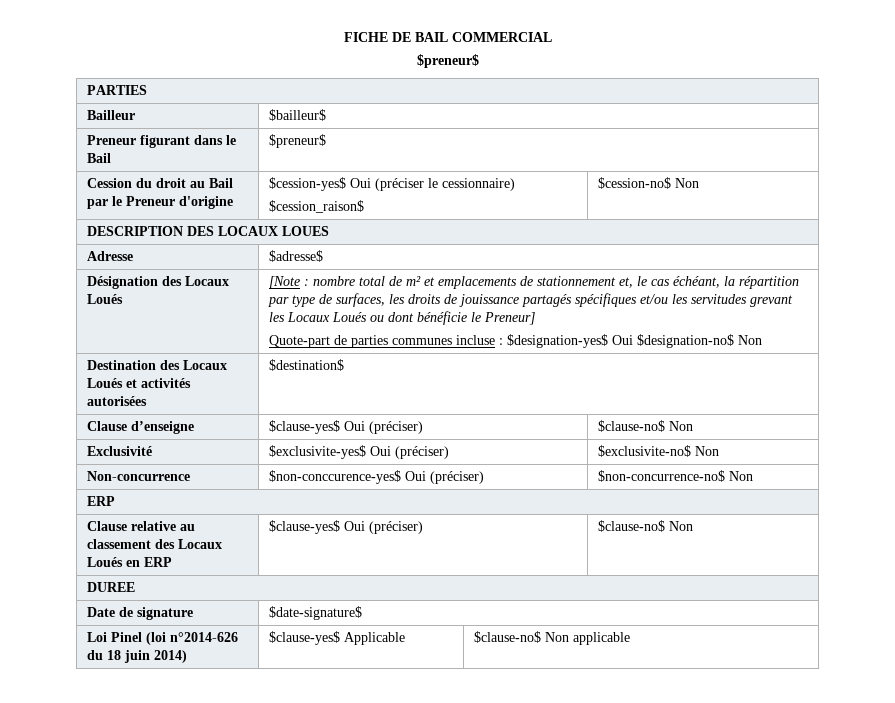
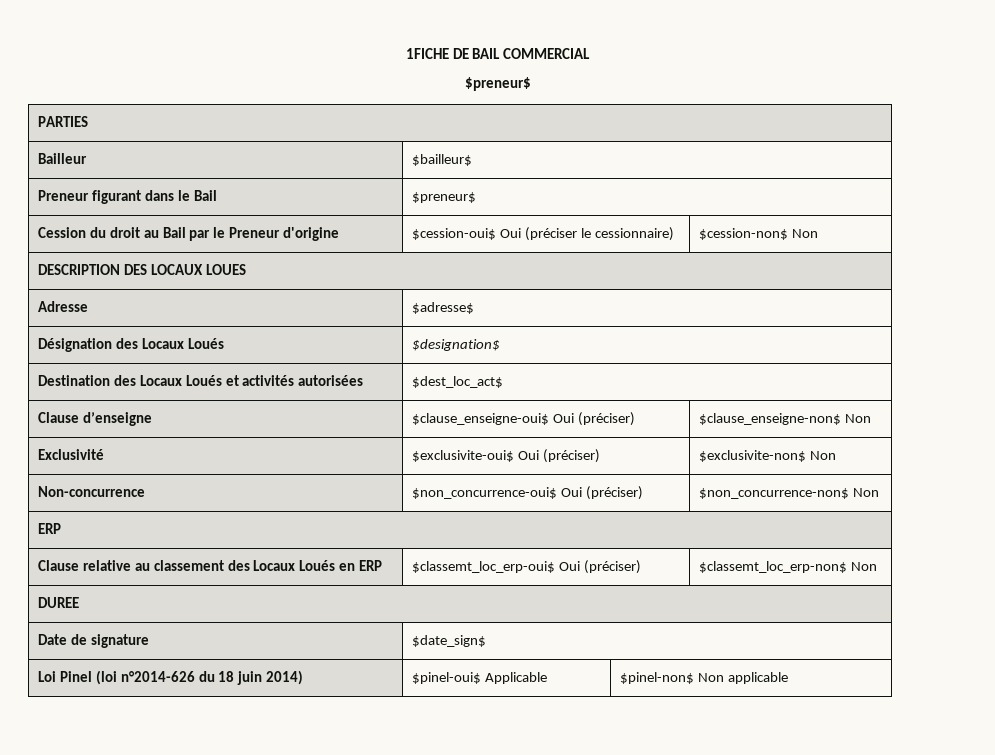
- FICHE DE BAIL COMMERCIAL
+ 1FICHE DE BAIL COMMERCIAL
- Cession du droit au Bail par le Preneur d'origine | $cession-yes$ Oui (préciser le cessionnaire)
- $cession_raison$ | $cession-no$ Non
+ Cession du droit au Bail par le Preneur d'origine | $cession-oui$ Oui (préciser le cessionnaire) | $cession-non$ Non
- [Note : nombre total de m² et emplacements de stationnement et, le cas échéant, la répartition par type de surfaces, les droits de jouissance partagés spécifiques et/ou les servitudes grevant les Locaux Loués ou dont bénéficie le Preneur]
- Quote-part de parties communes incluse : $designation-yes$ Oui $designation-no$ Non
+ $designation$
- Destination des Locaux Loués et activités autorisées | $destination$
+ Destination des Locaux Loués et activités autorisées | $dest_loc_act$
- Clause d’enseigne | $clause-yes$ Oui (préciser) | $clause-no$ Non
+ Clause d’enseigne | $clause_enseigne-oui$ Oui (préciser) | $clause_enseigne-non$ Non
- Exclusivité | $exclusivite-yes$ Oui (préciser) | $exclusivite-no$ Non
+ Exclusivité | $exclusivite-oui$ Oui (préciser) | $exclusivite-non$ Non
- Non-concurrence | $non-conccurence-yes$ Oui (préciser) | $non-concurrence-no$ Non
+ Non-concurrence | $non_concurrence-oui$ Oui (préciser) | $non_concurrence-non$ Non
- Clause relative au classement des Locaux Loués en ERP | $clause-yes$ Oui (préciser) | $clause-no$ Non
+ Clause relative au classement des Locaux Loués en ERP | $classemt_loc_erp-oui$ Oui (préciser) | $classemt_loc_erp-non$ Non
- Date de signature | $date-signature$
+ Date de signature | $date_sign$
- Loi Pinel (loi n°2014-626 du 18 juin 2014) | $clause-yes$ Applicable | $clause-no$ Non applicable
+ Loi Pinel (loi n°2014-626 du 18 juin 2014) | $pinel-oui$ Applicable | $pinel-non$ Non applicable

